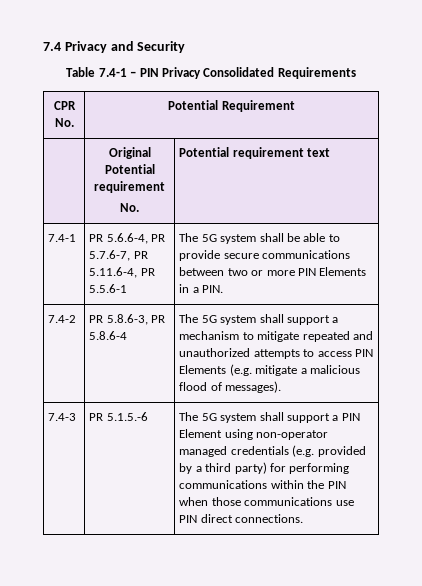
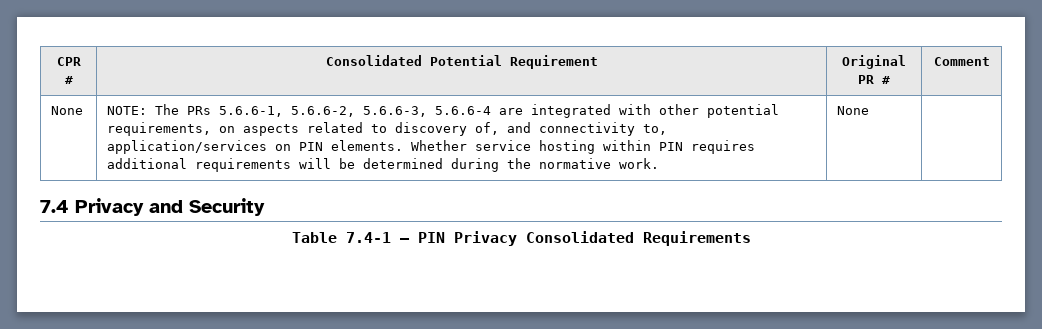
+ CPR # | Consolidated Potential Requirement | Original PR # | Comment
+ None | NOTE: The PRs 5.6.6-1, 5.6.6-2, 5.6.6-3, 5.6.6-4 are integrated with other potential requirements, on aspects related to discovery of, and connectivity to, application/services on PIN elements. Whether service hosting within PIN requires additional requirements will be determined during the normative work. | None
- CPR No. | Potential Requirement
- | Original Potential requirement
- No. | Potential requirement text
- 7.4-1 | PR 5.6.6-4, PR 5.7.6-7, PR 5.11.6-4, PR 5.5.6-1 | The 5G system shall be able to provide secure communications between two or more PIN Elements in a PIN.
- 7.4-2 | PR 5.8.6-3, PR 5.8.6-4 | The 5G system shall support a mechanism to mitigate repeated and unauthorized attempts to access PIN Elements (e.g. mitigate a malicious flood of messages).
- 7.4-3 | PR 5.1.5.-6 | The 5G system shall support a PIN Element using non-operator managed credentials (e.g. provided by a third party) for performing communications within the PIN when those communications use PIN direct connections.

